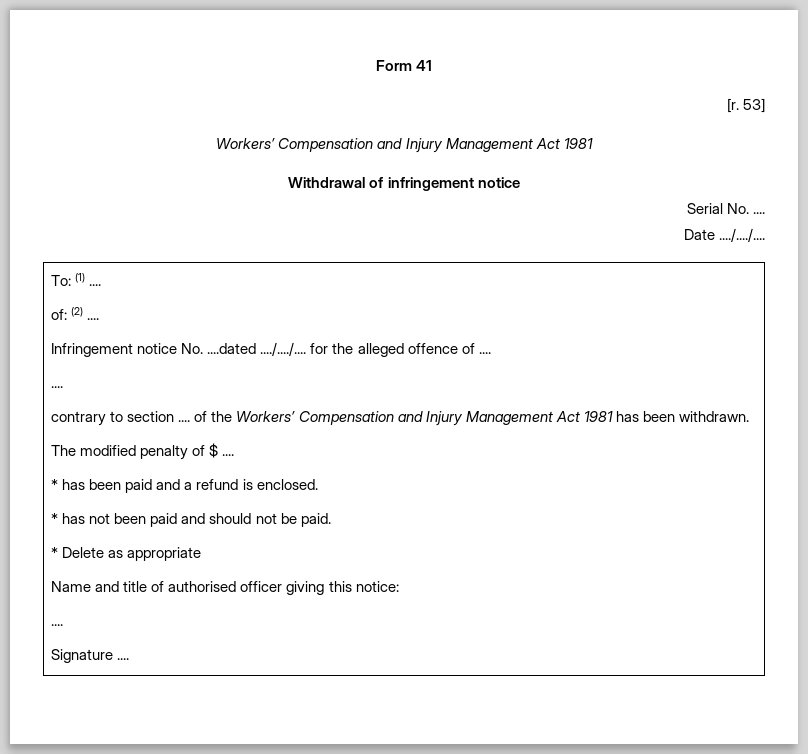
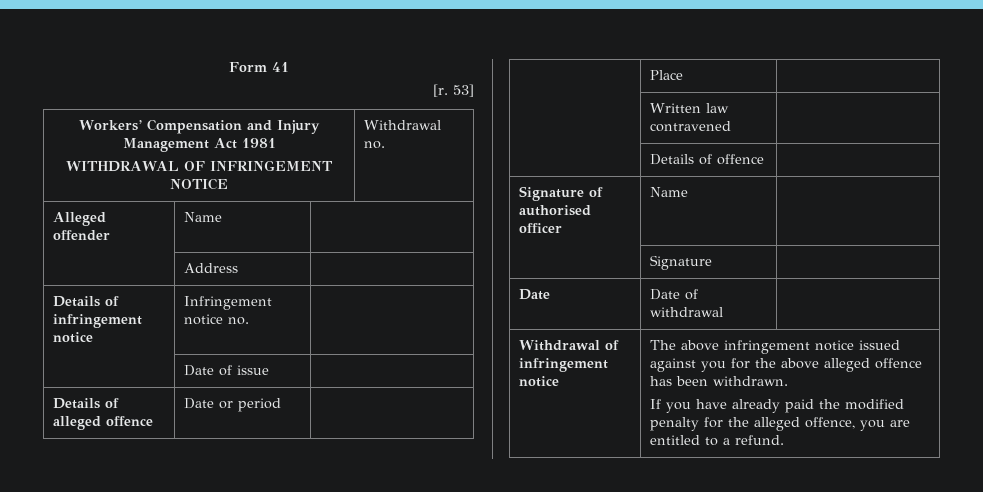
  53]
  Workers’ Compensation and Injury Management Act 1981
- Withdrawal of infringement notice
- Serial No. ....
- Date ..../..../....
- To: (1) ....
- of: (2) ....
- Infringement notice No. ....dated ..../..../.... for the alleged offence of ....
- ....
- contrary to section .... of the Workers’ Compensation and Injury Management Act 1981 has been withdrawn.
- The modified penalty of $ ....
- * has been paid and a refund is enclosed.
- * has not been paid and should not be paid.
- * Delete as appropriate
- Name and title of authorised officer giving this notice:
- ....
- Signature ....
+ WITHDRAWAL OF INFRINGEMENT NOTICE | Withdrawal no.
+ Alleged offender | Name |
+ | Address |
+ Details of infringement notice | Infringement notice no. |
+ | Date of issue |
+ Details of alleged offence | Date or period |
+ | Place |
+ | Written law contravened |
+ | Details of offence |
+ Signature of authorised officer | Name |
+ | Signature |
+ Date | Date of withdrawal |
+ Withdrawal of infringement notice | The above infringement notice issued against you for the above alleged offence has been withdrawn.
+ If you have already paid the modified penalty for the alleged offence, you are entitled to a refund.

